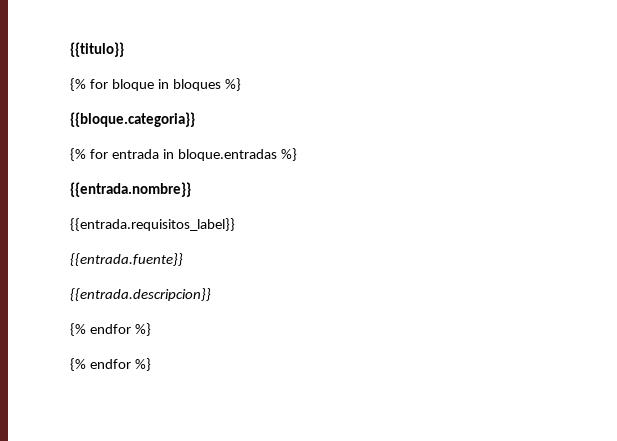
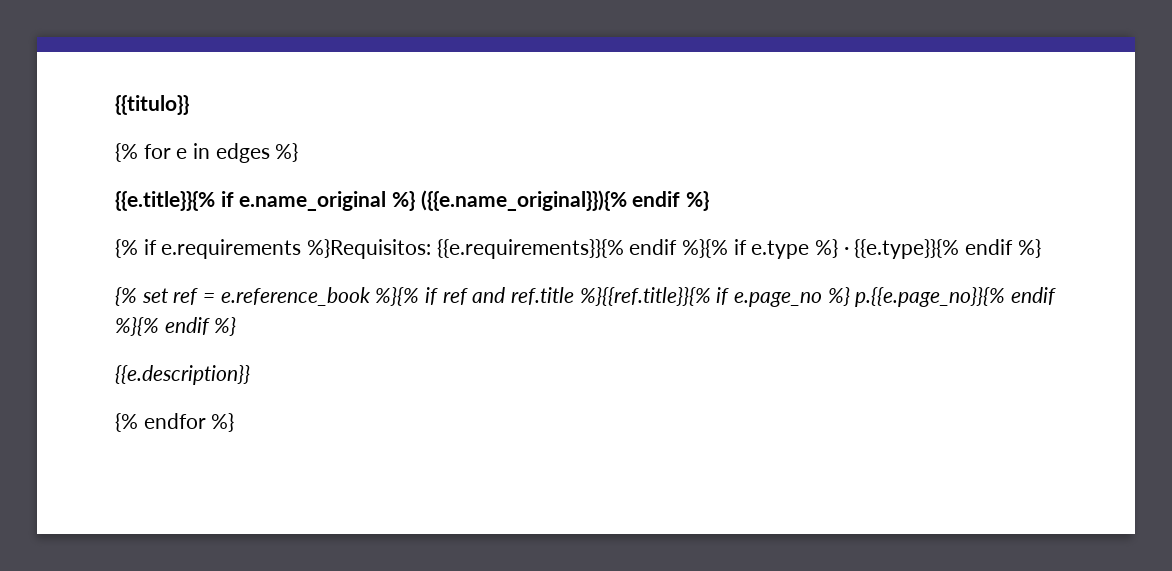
- {% for bloque in bloques %}
- {{bloque.categoria}}
- {% for entrada in bloque.entradas %}
- {{entrada.nombre}}
- {{entrada.requisitos_label}}
- {{entrada.fuente}}
- {{entrada.descripcion}}
- {% endfor %}
+ {% for e in edges %}
+ {{e.title}}{% if e.name_original %} ({{e.name_original}}){% endif %}
+ {% if e.requirements %}Requisitos: {{e.requirements}}{% endif %}{% if e.type %} · {{e.type}}{% endif %}
+ {% set ref = e.reference_book %}{% if ref and ref.title %}{{ref.title}}{% if e.page_no %} p.{{e.page_no}}{% endif %}{% endif %}
+ {{e.description}}

